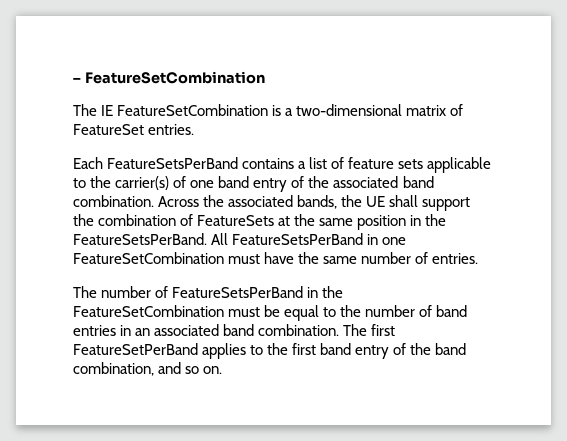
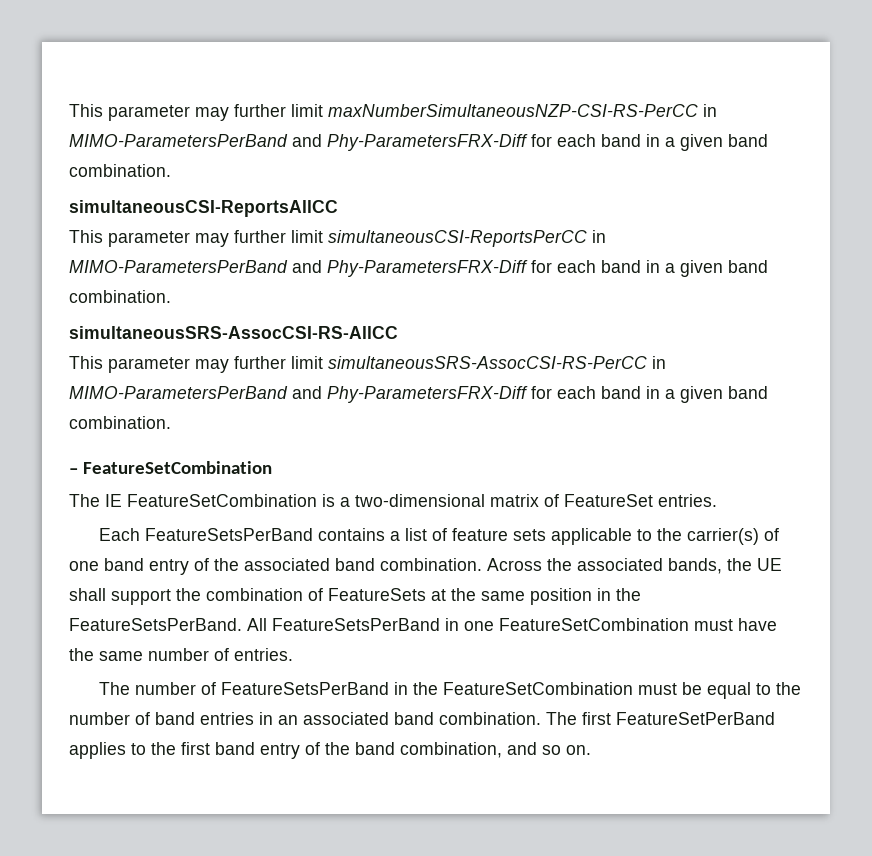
+ This parameter may further limit maxNumberSimultaneousNZP-CSI-RS-PerCC in MIMO-ParametersPerBand and Phy-ParametersFRX-Diff for each band in a given band combination.
+ simultaneousCSI-ReportsAllCC
+ This parameter may further limit simultaneousCSI-ReportsPerCC in MIMO-ParametersPerBand and Phy-ParametersFRX-Diff for each band in a given band combination.
+ simultaneousSRS-AssocCSI-RS-AllCC
+ This parameter may further limit simultaneousSRS-AssocCSI-RS-PerCC in MIMO-ParametersPerBand and Phy-ParametersFRX-Diff for each band in a given band combination.

